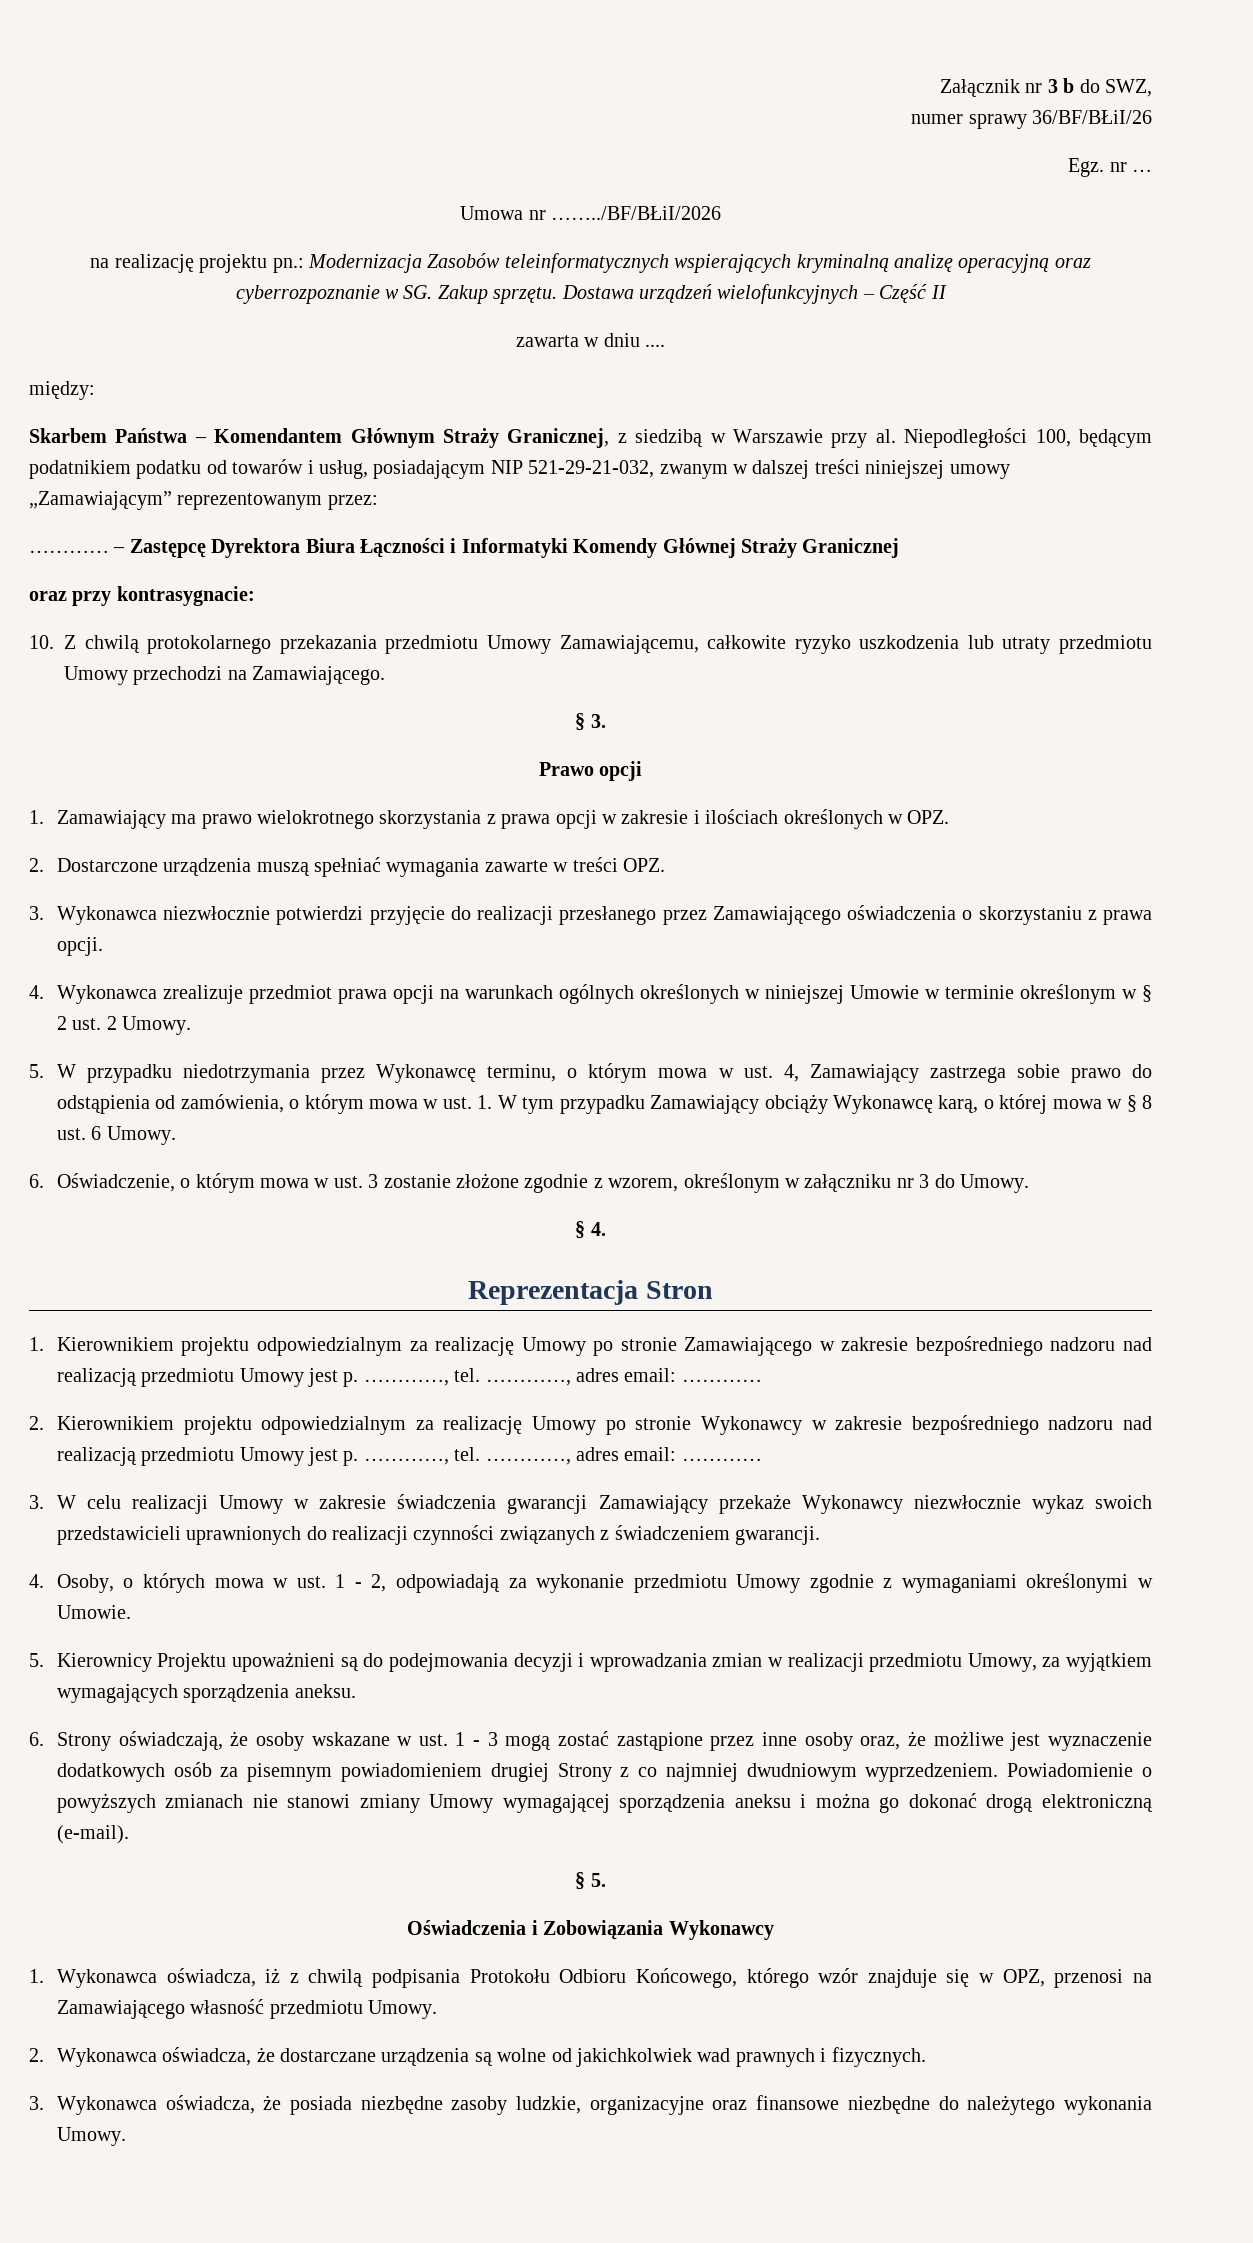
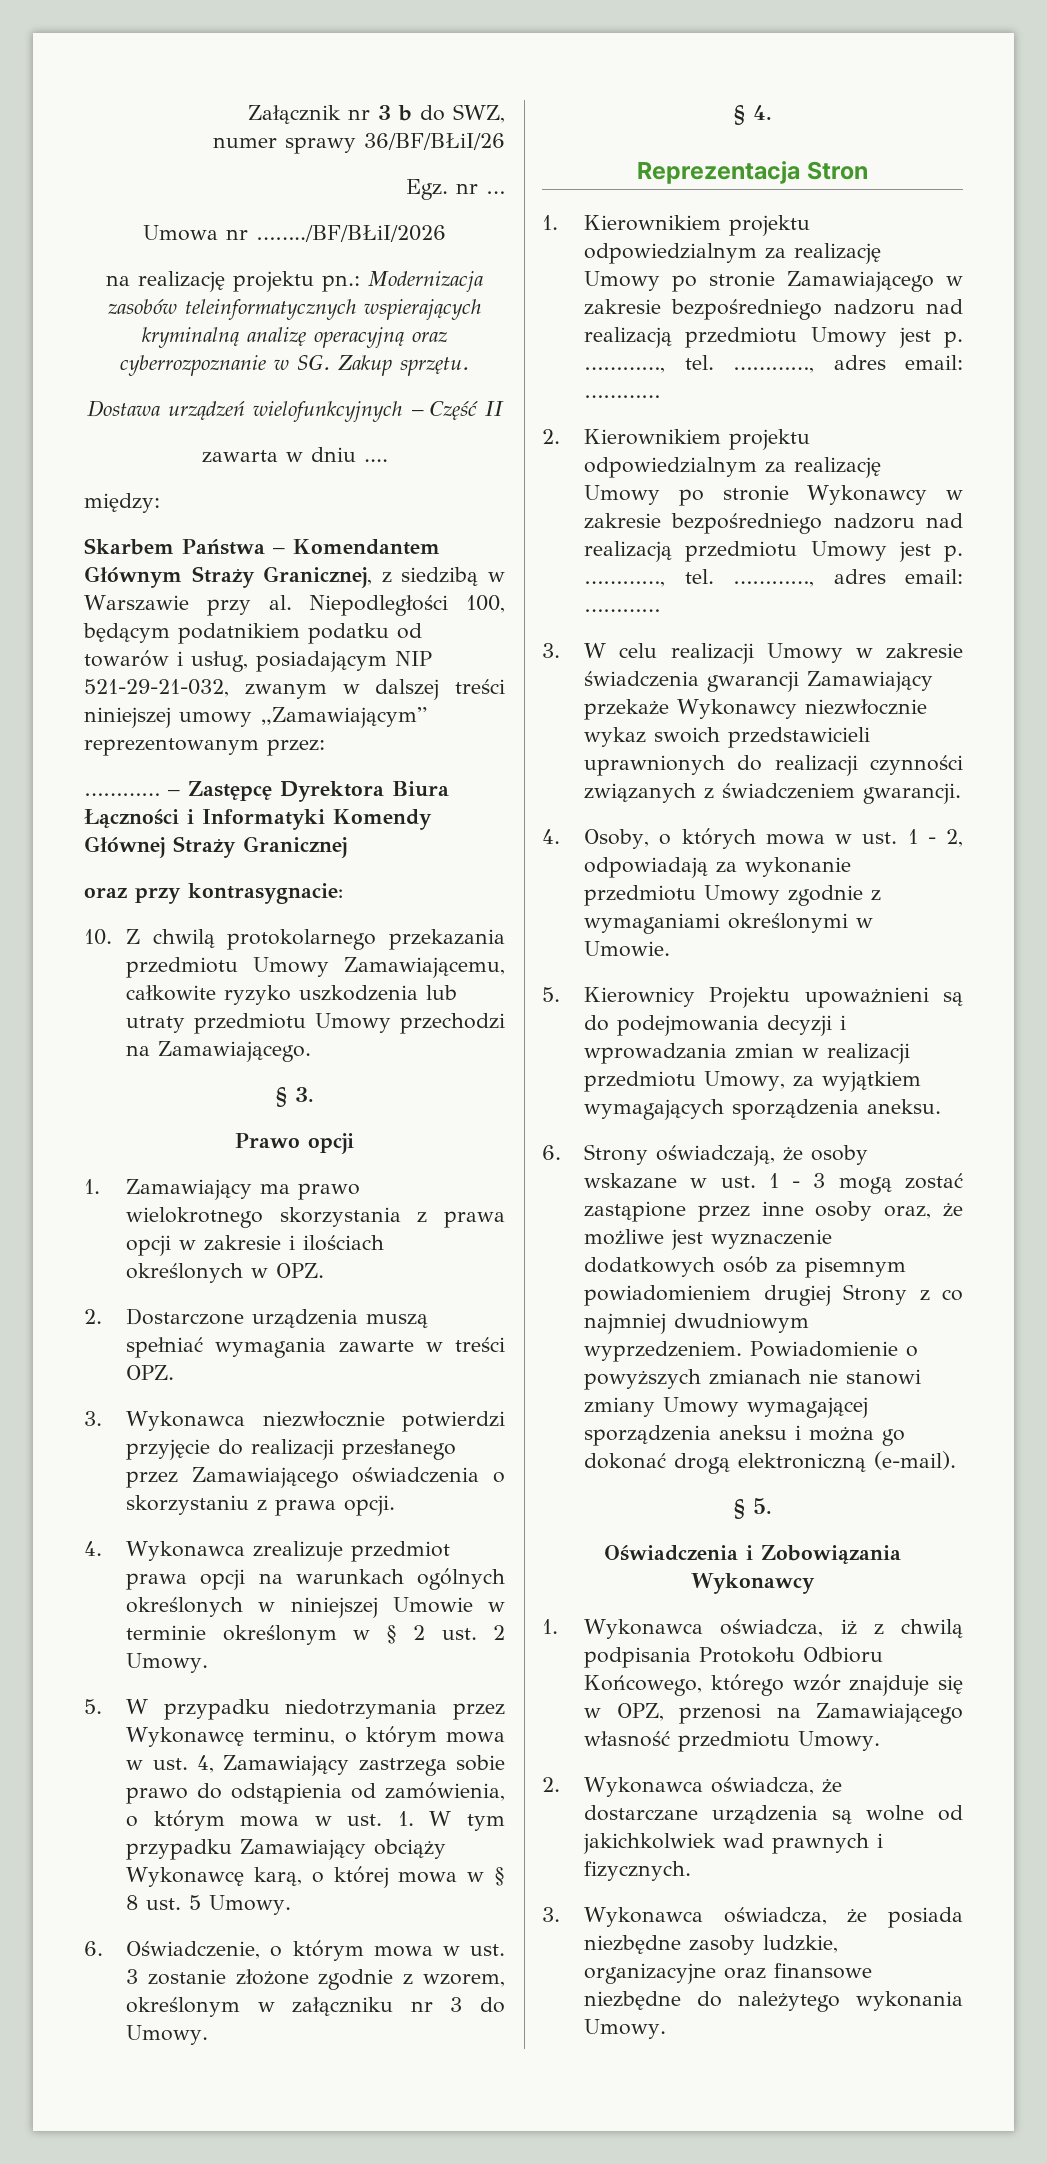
- na realizację projektu pn.: Modernizacja Zasobów teleinformatycznych wspierających kryminalną analizę operacyjną oraz cyberrozpoznanie w SG. Zakup sprzętu. Dostawa urządzeń wielofunkcyjnych – Część II
+ na realizację projektu pn.: Modernizacja zasobów teleinformatycznych wspierających kryminalną analizę operacyjną oraz cyberrozpoznanie w SG. Zakup sprzętu.
+ Dostawa urządzeń wielofunkcyjnych – Część II
- 5. W przypadku niedotrzymania przez Wykonawcę terminu, o którym mowa w ust. 4, Zamawiający zastrzega sobie prawo do odstąpienia od zamówienia, o którym mowa w ust. 1. W tym przypadku Zamawiający obciąży Wykonawcę karą, o której mowa w § 8 ust. 6 Umowy.
+ 5. W przypadku niedotrzymania przez Wykonawcę terminu, o którym mowa w ust. 4, Zamawiający zastrzega sobie prawo do odstąpienia od zamówienia, o którym mowa w ust. 1. W tym przypadku Zamawiający obciąży Wykonawcę karą, o której mowa w § 8 ust. 5 Umowy.

